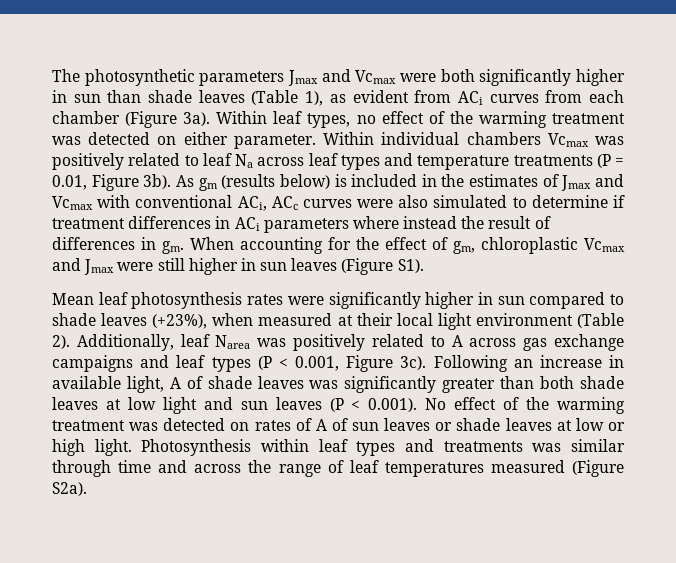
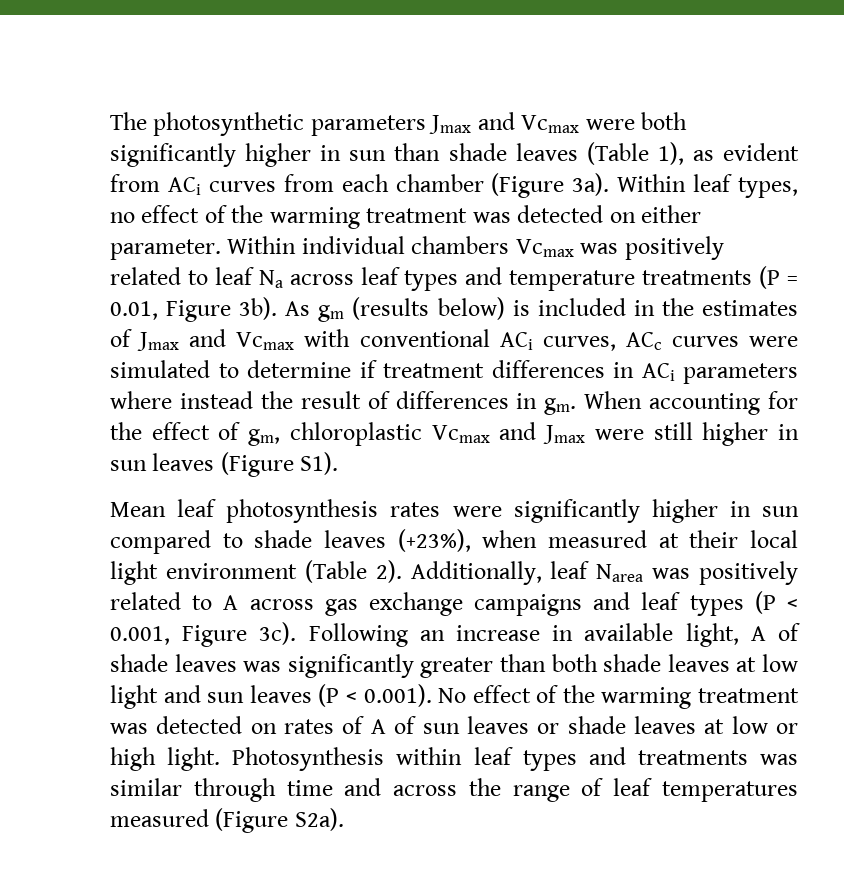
- As gm (results below) is included in the estimates of Jmax and Vcmax with conventional ACi, ACc curves were also simulated to determine if treatment differences in ACi parameters where instead the result of differences in gm.
+ As gm (results below) is included in the estimates of Jmax and Vcmax with conventional ACi curves, ACc curves were simulated to determine if treatment differences in ACi parameters where instead the result of differences in gm.

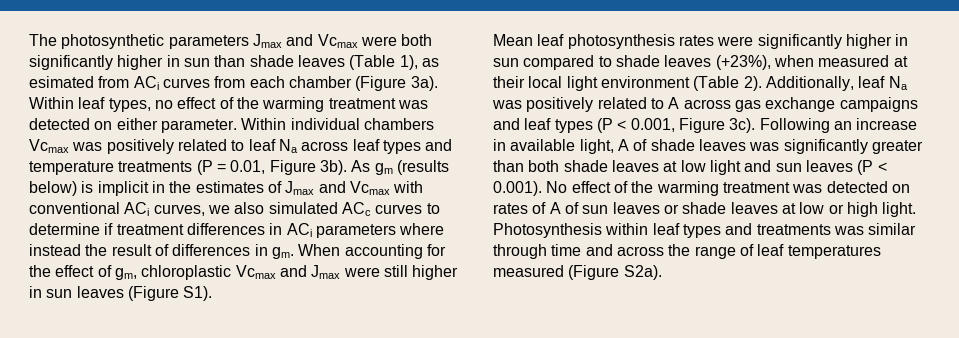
- The photosynthetic parameters Jmax and Vcmax were both significantly higher in sun than shade leaves (Table 1), as evident from ACi curves from each chamber (Figure 3a).
+ The photosynthetic parameters Jmax and Vcmax were both significantly higher in sun than shade leaves (Table 1), as esimated from ACi curves from each chamber (Figure 3a).
- As gm (results below) is included in the estimates of Jmax and Vcmax with conventional ACi curves, ACc curves were simulated to determine if treatment differences in ACi parameters where instead the result of differences in gm.
+ As gm (results below) is implicit in the estimates of Jmax and Vcmax with conventional ACi curves, we also simulated ACc curves to determine if treatment differences in ACi parameters where instead the result of differences in gm.
- Additionally, leaf Narea was positively related to A across gas exchange campaigns and leaf types (P < 0.001, Figure 3c).
+ Additionally, leaf Na was positively related to A across gas exchange campaigns and leaf types (P < 0.001, Figure 3c).

